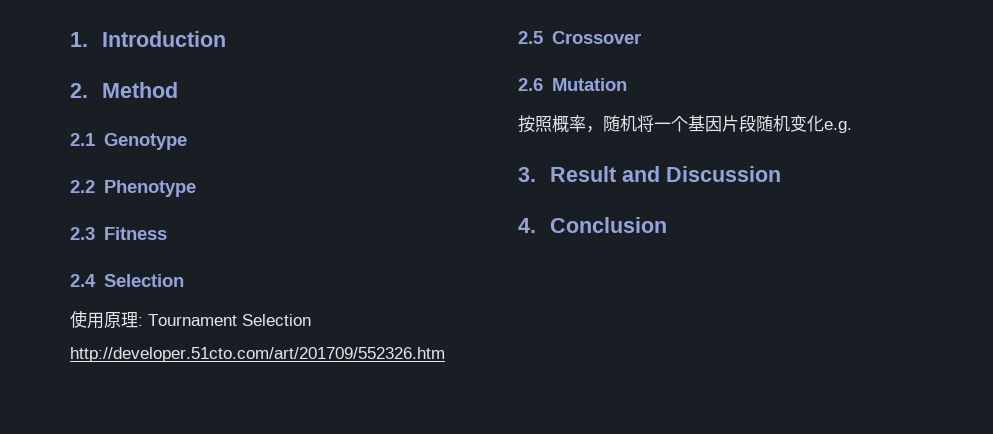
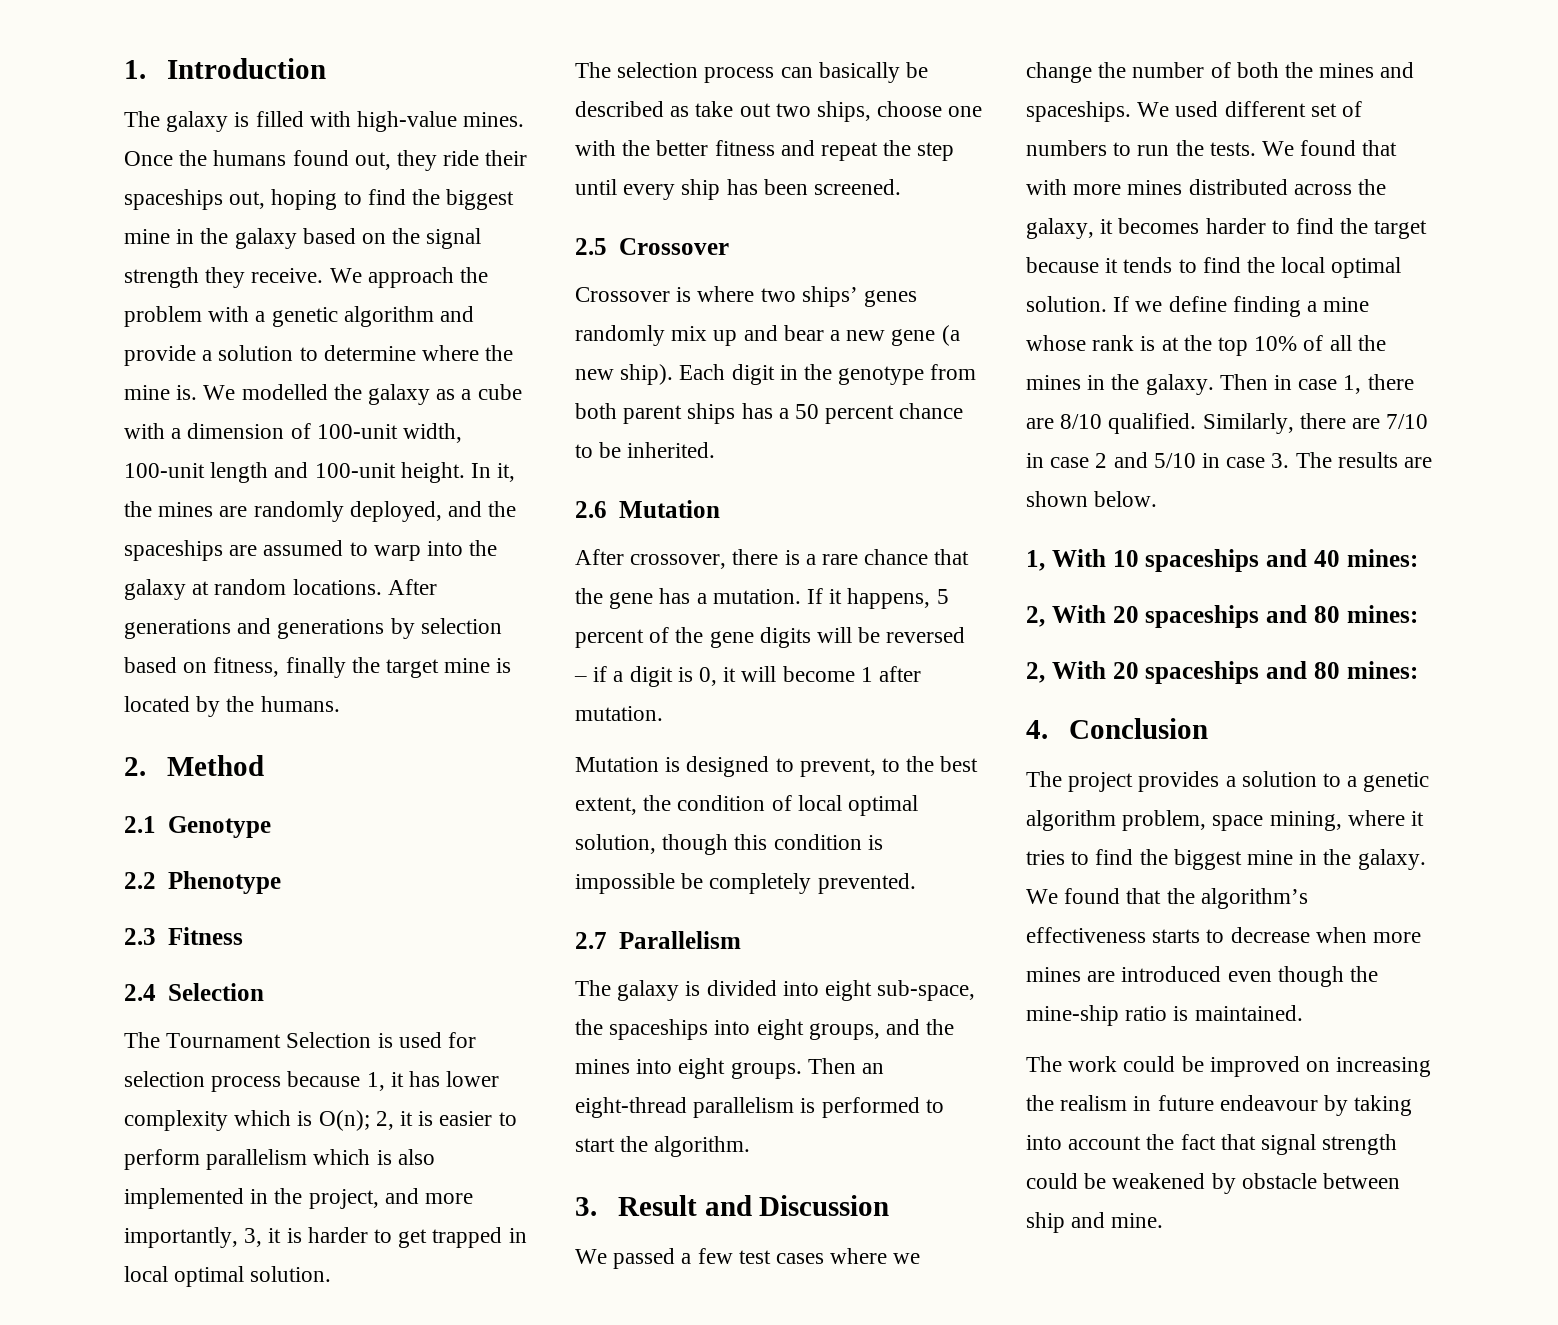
+ The galaxy is filled with high-value mines. Once the humans found out, they ride their spaceships out, hoping to find the biggest mine in the galaxy based on the signal strength they receive. We approach the problem with a genetic algorithm and provide a solution to determine where the mine is. We modelled the galaxy as a cube with a dimension of 100-unit width, 100-unit length and 100-unit height. In it, the mines are randomly deployed, and the spaceships are assumed to warp into the galaxy at random locations. After generations and generations by selection based on fitness, finally the target mine is located by the humans.
- 使用原理: Tournament Selection
- http://developer.51cto.com/art/201709/552326.htm
+ The Tournament Selection is used for selection process because 1, it has lower complexity which is O(n); 2, it is easier to perform parallelism which is also implemented in the project, and more importantly, 3, it is harder to get trapped in local optimal solution.
+ The selection process can basically be described as take out two ships, choose one with the better fitness and repeat the step until every ship has been screened.
  2.5 Crossover
+ Crossover is where two ships’ genes randomly mix up and bear a new gene (a new ship). Each digit in the genotype from both parent ships has a 50 percent chance to be inherited.
  2.6 Mutation
- 按照概率，随机将一个基因片段随机变化e.g.
+ After crossover, there is a rare chance that the gene has a mutation. If it happens, 5 percent of the gene digits will be reversed – if a digit is 0, it will become 1 after mutation.
+ Mutation is designed to prevent, to the best extent, the condition of local optimal solution, though this condition is impossible be completely prevented.
+ 2.7 Parallelism
+ The galaxy is divided into eight sub-space, the spaceships into eight groups, and the mines into eight groups. Then an eight-thread parallelism is performed to start the algorithm.
  3. Result and Discussion
+ We passed a few test cases where we change the number of both the mines and spaceships. We used different set of numbers to run the tests. We found that with more mines distributed across the galaxy, it becomes harder to find the target because it tends to find the local optimal solution. If we define finding a mine whose rank is at the top 10% of all the mines in the galaxy. Then in case 1, there are 8/10 qualified. Similarly, there are 7/10 in case 2 and 5/10 in case 3. The results are shown below.
+ 1, With 10 spaceships and 40 mines:
+ 2, With 20 spaceships and 80 mines:
+ 2, With 20 spaceships and 80 mines:
  4. Conclusion
+ The project provides a solution to a genetic algorithm problem, space mining, where it tries to find the biggest mine in the galaxy. We found that the algorithm’s effectiveness starts to decrease when more mines are introduced even though the mine-ship ratio is maintained.
+ The work could be improved on increasing the realism in future endeavour by taking into account the fact that signal strength could be weakened by obstacle between ship and mine.

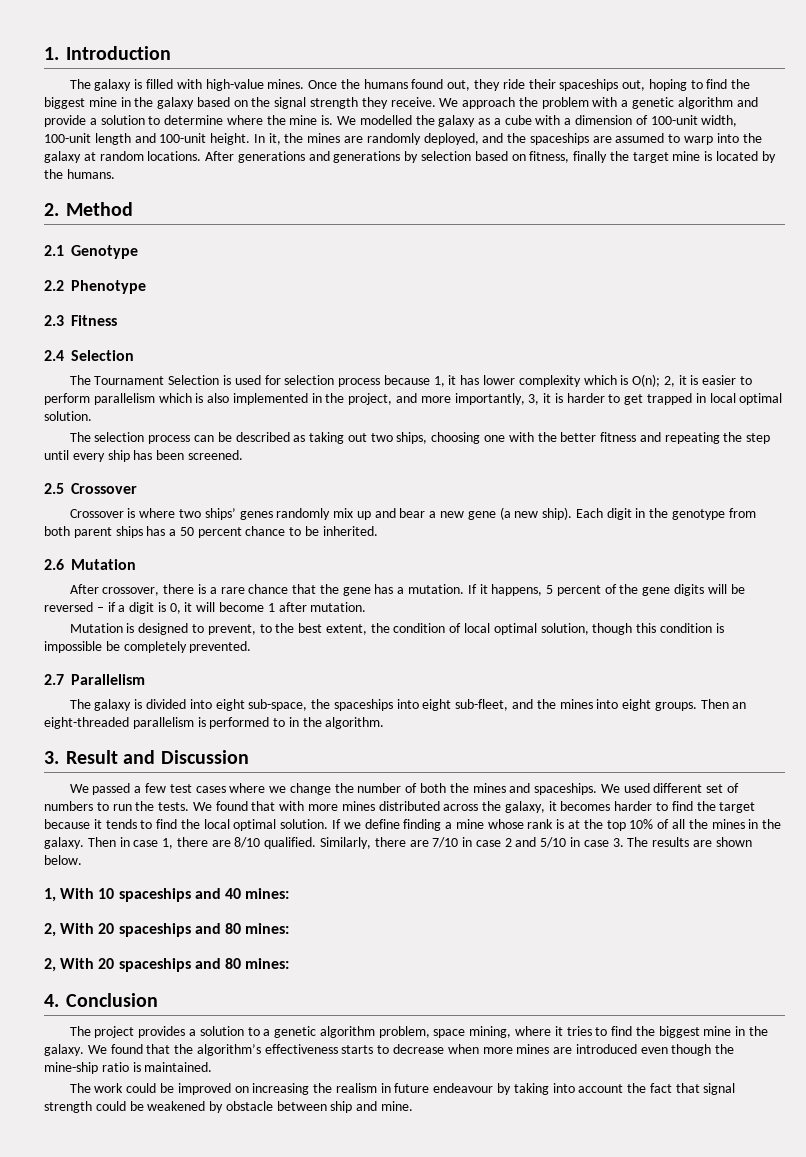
- The selection process can basically be described as take out two ships, choose one with the better fitness and repeat the step until every ship has been screened.
+ The selection process can be described as taking out two ships, choosing one with the better fitness and repeating the step until every ship has been screened.
- The galaxy is divided into eight sub-space, the spaceships into eight groups, and the mines into eight groups.
+ The galaxy is divided into eight sub-space, the spaceships into eight sub-fleet, and the mines into eight groups.
- Then an eight-thread parallelism is performed to start the algorithm.
+ Then an eight-threaded parallelism is performed to in the algorithm.

